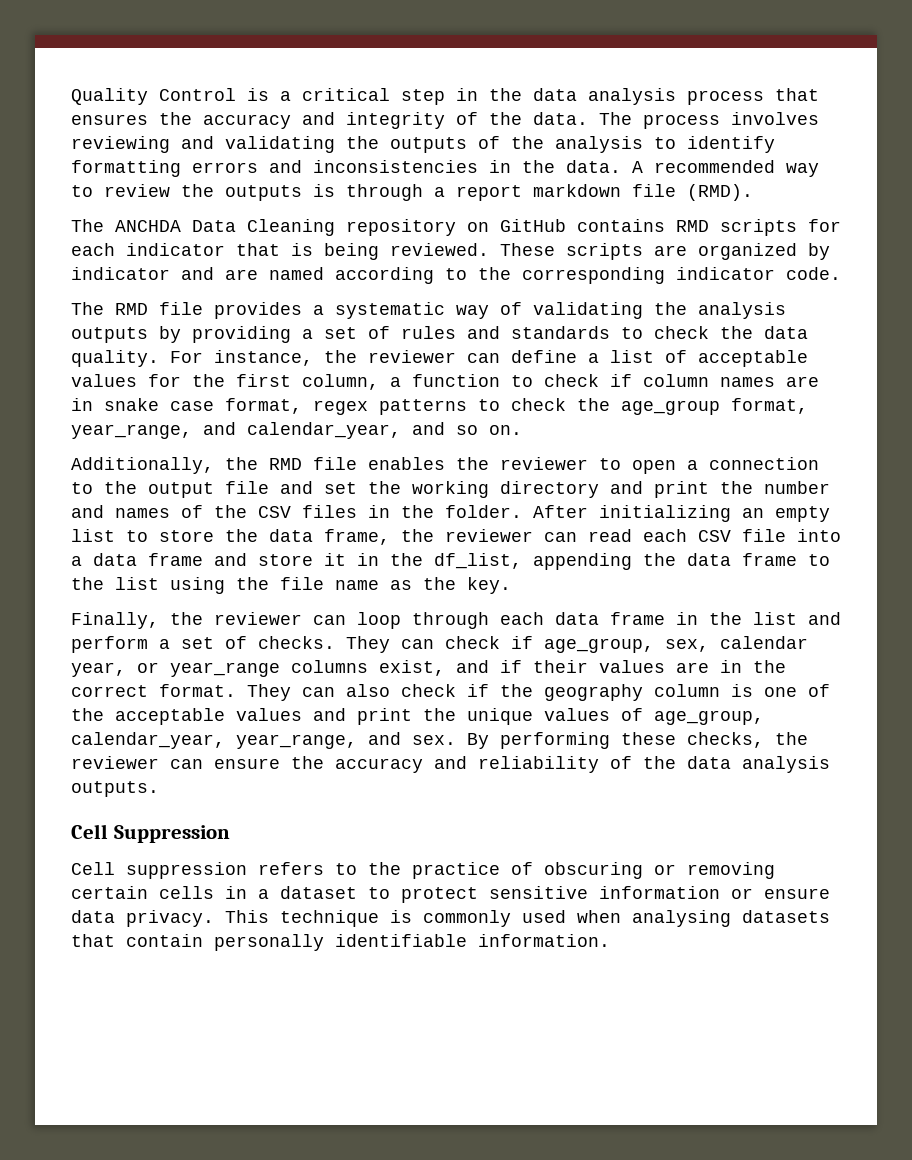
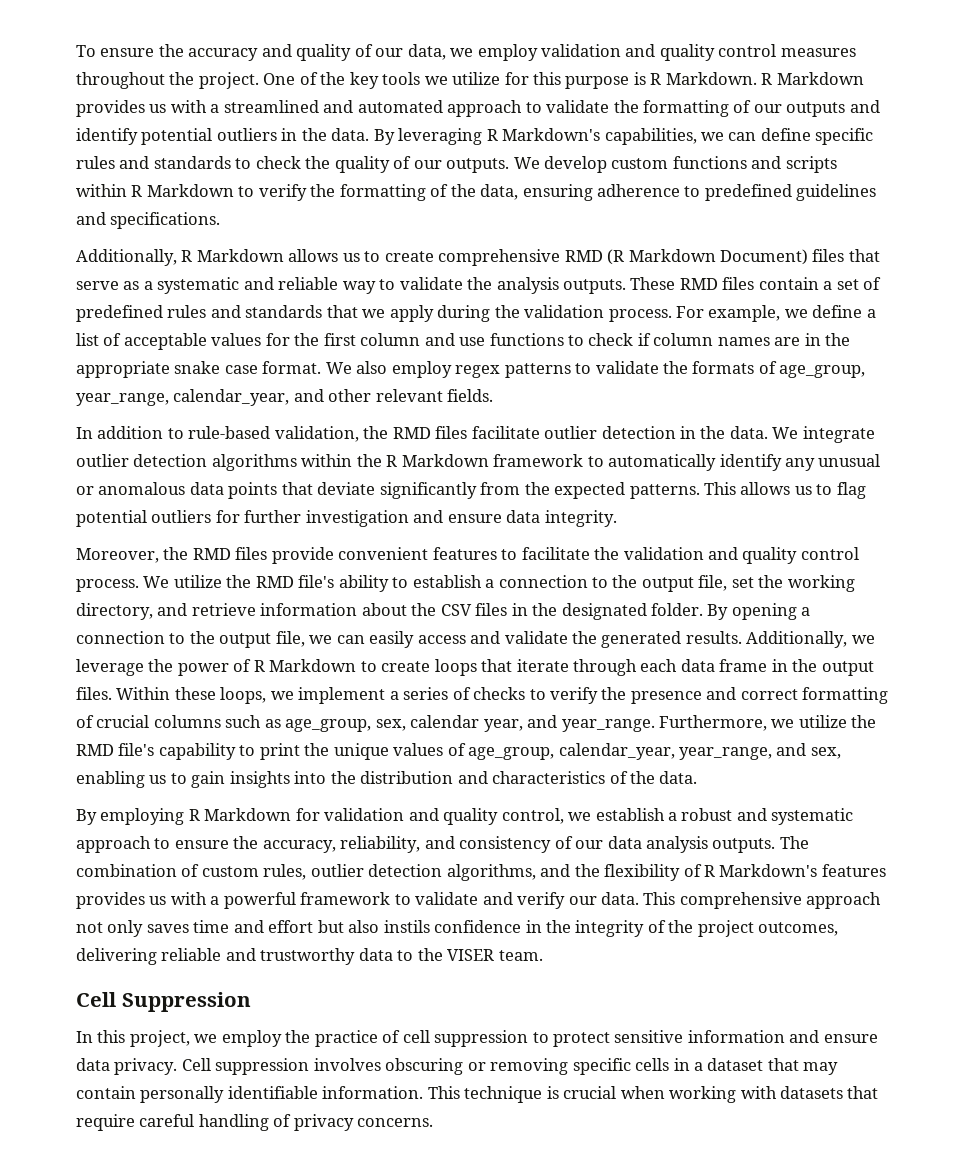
- Quality Control is a critical step in the data analysis process that ensures the accuracy and integrity of the data. The process involves reviewing and validating the outputs of the analysis to identify formatting errors and inconsistencies in the data. A recommended way to review the outputs is through a report markdown file (RMD).
- The ANCHDA Data Cleaning repository on GitHub contains RMD scripts for each indicator that is being reviewed. These scripts are organized by indicator and are named according to the corresponding indicator code.
- The RMD file provides a systematic way of validating the analysis outputs by providing a set of rules and standards to check the data quality. For instance, the reviewer can define a list of acceptable values for the first column, a function to check if column names are in snake case format, regex patterns to check the age_group format, year_range, and calendar_year, and so on.
- Additionally, the RMD file enables the reviewer to open a connection to the output file and set the working directory and print the number and names of the CSV files in the folder. After initializing an empty list to store the data frame, the reviewer can read each CSV file into a data frame and store it in the df_list, appending the data frame to the list using the file name as the key.
- Finally, the reviewer can loop through each data frame in the list and perform a set of checks. They can check if age_group, sex, calendar year, or year_range columns exist, and if their values are in the correct format. They can also check if the geography column is one of the acceptable values and print the unique values of age_group, calendar_year, year_range, and sex. By performing these checks, the reviewer can ensure the accuracy and reliability of the data analysis outputs.
+ To ensure the accuracy and quality of our data, we employ validation and quality control measures throughout the project. One of the key tools we utilize for this purpose is R Markdown. R Markdown provides us with a streamlined and automated approach to validate the formatting of our outputs and identify potential outliers in the data. By leveraging R Markdown's capabilities, we can define specific rules and standards to check the quality of our outputs. We develop custom functions and scripts within R Markdown to verify the formatting of the data, ensuring adherence to predefined guidelines and specifications.
+ Additionally, R Markdown allows us to create comprehensive RMD (R Markdown Document) files that serve as a systematic and reliable way to validate the analysis outputs. These RMD files contain a set of predefined rules and standards that we apply during the validation process. For example, we define a list of acceptable values for the first column and use functions to check if column names are in the appropriate snake case format. We also employ regex patterns to validate the formats of age_group, year_range, calendar_year, and other relevant fields.
+ In addition to rule-based validation, the RMD files facilitate outlier detection in the data. We integrate outlier detection algorithms within the R Markdown framework to automatically identify any unusual or anomalous data points that deviate significantly from the expected patterns. This allows us to flag potential outliers for further investigation and ensure data integrity.
+ Moreover, the RMD files provide convenient features to facilitate the validation and quality control process. We utilize the RMD file's ability to establish a connection to the output file, set the working directory, and retrieve information about the CSV files in the designated folder. By opening a connection to the output file, we can easily access and validate the generated results. Additionally, we leverage the power of R Markdown to create loops that iterate through each data frame in the output files. Within these loops, we implement a series of checks to verify the presence and correct formatting of crucial columns such as age_group, sex, calendar year, and year_range. Furthermore, we utilize the RMD file's capability to print the unique values of age_group, calendar_year, year_range, and sex, enabling us to gain insights into the distribution and characteristics of the data.
+ By employing R Markdown for validation and quality control, we establish a robust and systematic approach to ensure the accuracy, reliability, and consistency of our data analysis outputs. The combination of custom rules, outlier detection algorithms, and the flexibility of R Markdown's features provides us with a powerful framework to validate and verify our data. This comprehensive approach not only saves time and effort but also instils confidence in the integrity of the project outcomes, delivering reliable and trustworthy data to the VISER team.
  Cell Suppression
- Cell suppression refers to the practice of obscuring or removing certain cells in a dataset to protect sensitive information or ensure data privacy. This technique is commonly used when analysing datasets that contain personally identifiable information.
+ In this project, we employ the practice of cell suppression to protect sensitive information and ensure data privacy. Cell suppression involves obscuring or removing specific cells in a dataset that may contain personally identifiable information. This technique is crucial when working with datasets that require careful handling of privacy concerns.

